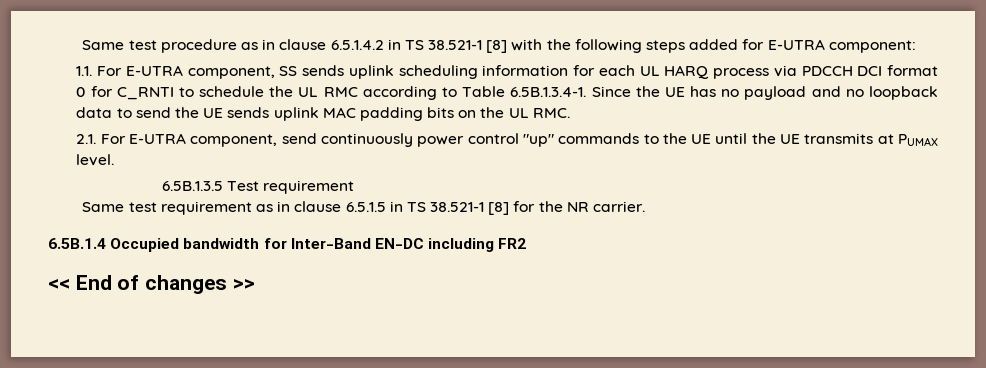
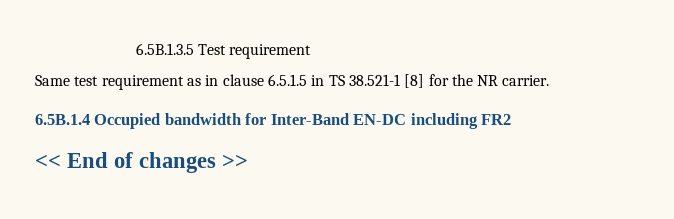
- Same test procedure as in clause 6.5.1.4.2 in TS 38.521-1 [8] with the following steps added for E-UTRA component:
- 1.1. For E-UTRA component, SS sends uplink scheduling information for each UL HARQ process via PDCCH DCI format 0 for C_RNTI to schedule the UL RMC according to Table 6.5B.1.3.4-1. Since the UE has no payload and no loopback data to send the UE sends uplink MAC padding bits on the UL RMC.
- 2.1. For E-UTRA component, send continuously power control "up" commands to the UE until the UE transmits at PUMAX level.

